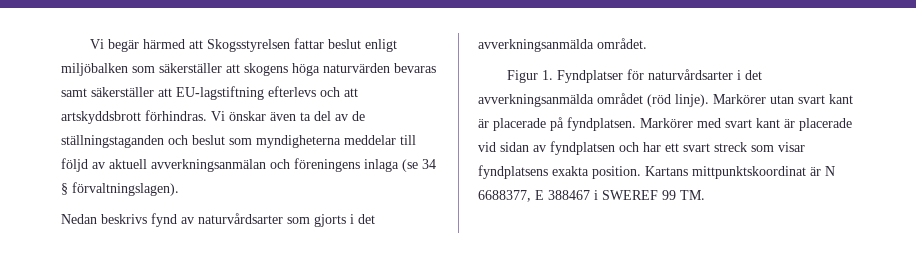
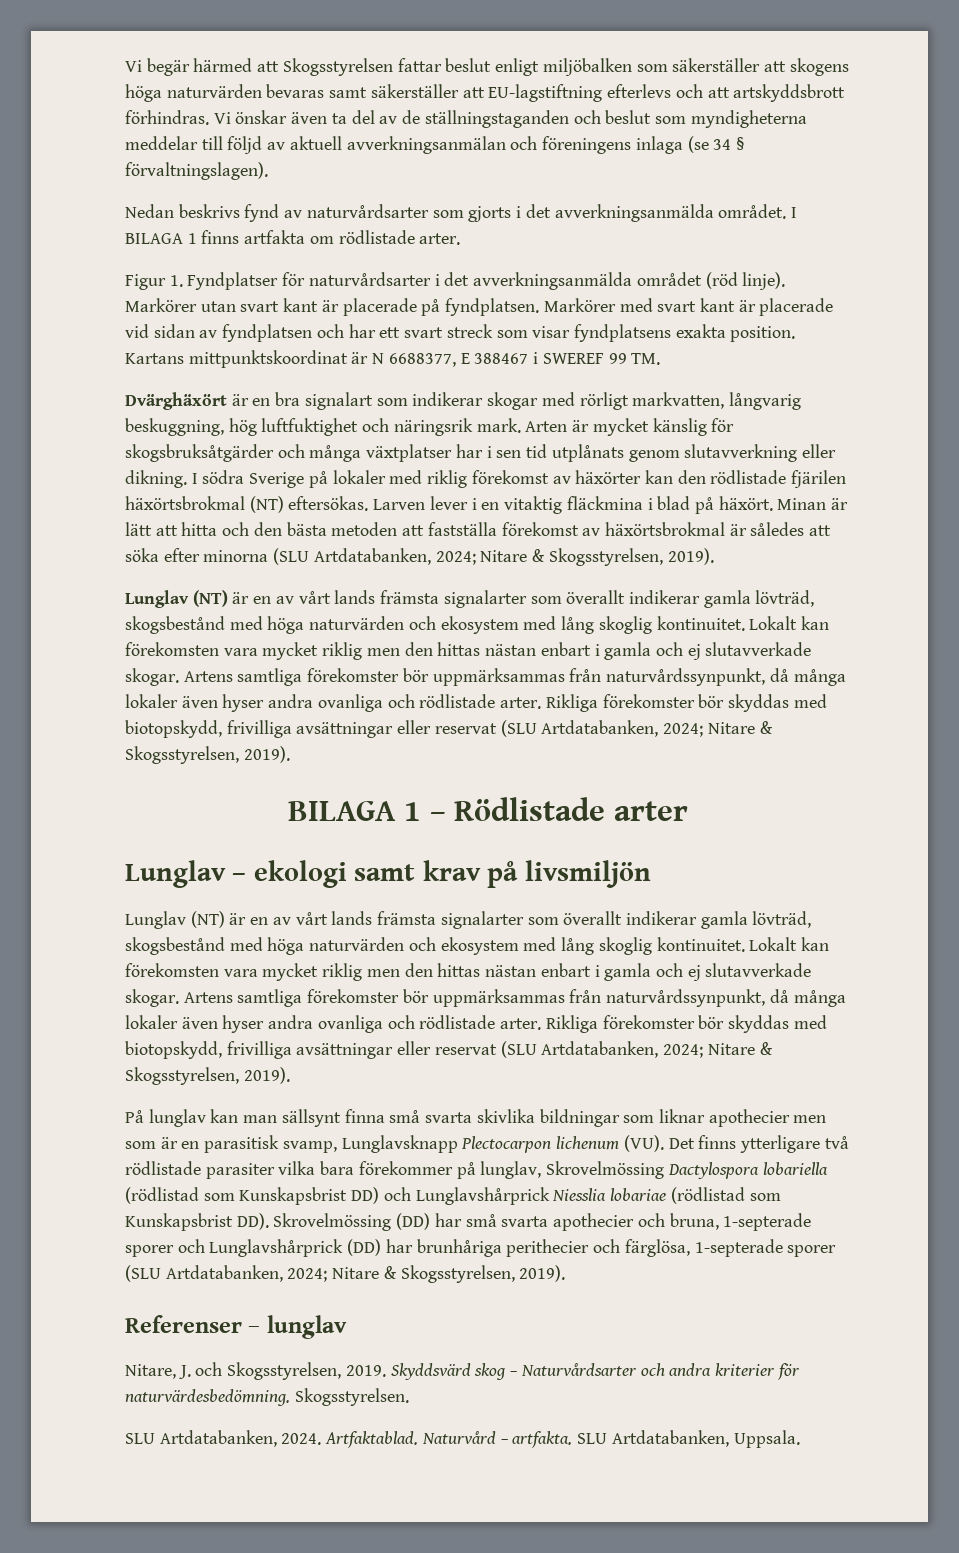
+ I BILAGA 1 finns artfakta om rödlistade arter.
+ Dvärghäxört är en bra signalart som indikerar skogar med rörligt markvatten, långvarig beskuggning, hög luftfuktighet och näringsrik mark. Arten är mycket känslig för skogsbruksåtgärder och många växtplatser har i sen tid utplånats genom slutavverkning eller dikning. I södra Sverige på lokaler med riklig förekomst av häxörter kan den rödlistade fjärilen häxörtsbrokmal (NT) eftersökas. Larven lever i en vitaktig fläckmina i blad på häxört. Minan är lätt att hitta och den bästa metoden att fastställa förekomst av häxörtsbrokmal är således att söka efter minorna (SLU Artdatabanken, 2024; Nitare & Skogsstyrelsen, 2019).
+ Lunglav (NT) är en av vårt lands främsta signalarter som överallt indikerar gamla lövträd, skogsbestånd med höga naturvärden och ekosystem med lång skoglig kontinuitet. Lokalt kan förekomsten vara mycket riklig men den hittas nästan enbart i gamla och ej slutavverkade skogar. Artens samtliga förekomster bör uppmärksammas från naturvårdssynpunkt, då många lokaler även hyser andra ovanliga och rödlistade arter. Rikliga förekomster bör skyddas med biotopskydd, frivilliga avsättningar eller reservat (SLU Artdatabanken, 2024; Nitare & Skogsstyrelsen, 2019).
+ BILAGA 1 – Rödlistade arter
+ Lunglav – ekologi samt krav på livsmiljön
+ Lunglav (NT) är en av vårt lands främsta signalarter som överallt indikerar gamla lövträd, skogsbestånd med höga naturvärden och ekosystem med lång skoglig kontinuitet. Lokalt kan förekomsten vara mycket riklig men den hittas nästan enbart i gamla och ej slutavverkade skogar. Artens samtliga förekomster bör uppmärksammas från naturvårdssynpunkt, då många lokaler även hyser andra ovanliga och rödlistade arter. Rikliga förekomster bör skyddas med biotopskydd, frivilliga avsättningar eller reservat (SLU Artdatabanken, 2024; Nitare & Skogsstyrelsen, 2019).
+ På lunglav kan man sällsynt finna små svarta skivlika bildningar som liknar apothecier men som är en parasitisk svamp, Lunglavsknapp Plectocarpon lichenum (VU). Det finns ytterligare två rödlistade parasiter vilka bara förekommer på lunglav, Skrovelmössing Dactylospora lobariella (rödlistad som Kunskapsbrist DD) och Lunglavshårprick Niesslia lobariae (rödlistad som Kunskapsbrist DD). Skrovelmössing (DD) har små svarta apothecier och bruna, 1-septerade sporer och Lunglavshårprick (DD) har brunhåriga perithecier och färglösa, 1-septerade sporer (SLU Artdatabanken, 2024; Nitare & Skogsstyrelsen, 2019).
+ Referenser – lunglav
+ Nitare, J. och Skogsstyrelsen, 2019. Skyddsvärd skog – Naturvårdsarter och andra kriterier för naturvärdesbedömning. Skogsstyrelsen.
+ SLU Artdatabanken, 2024. Artfaktablad. Naturvård – artfakta. SLU Artdatabanken, Uppsala.

